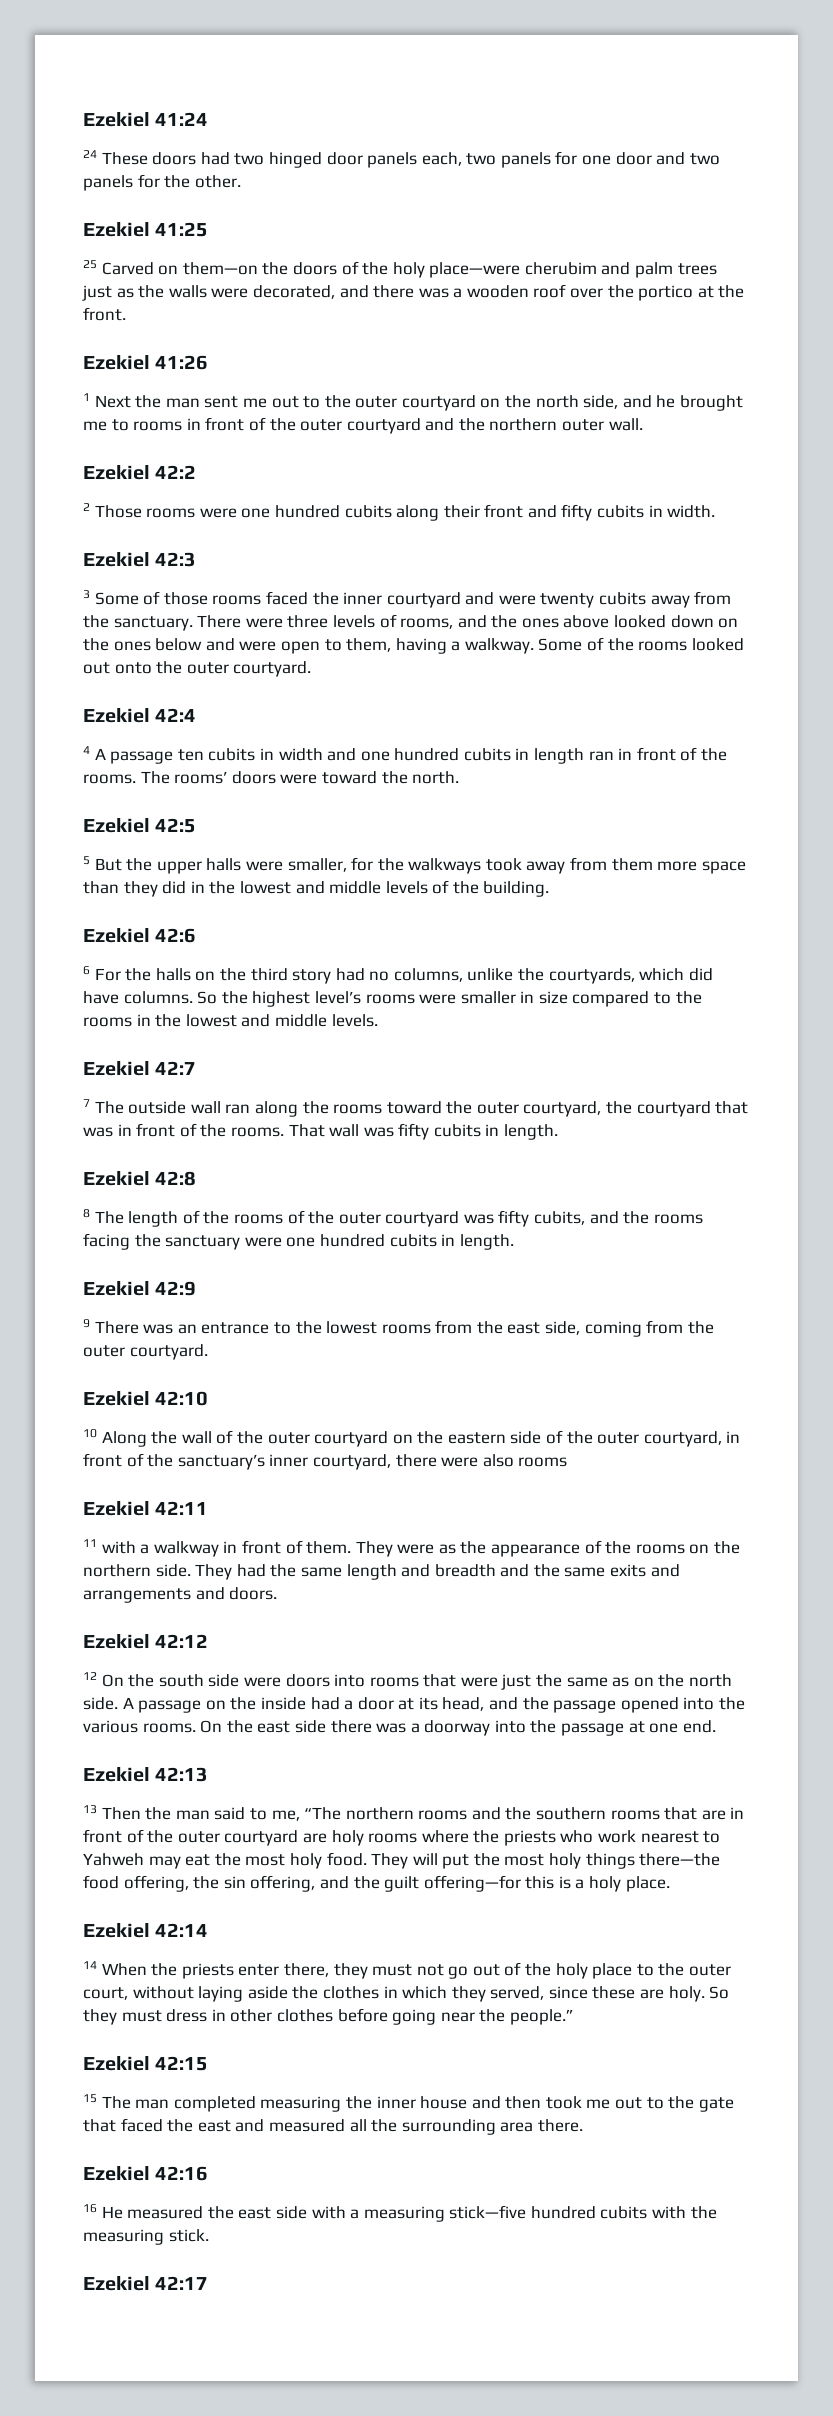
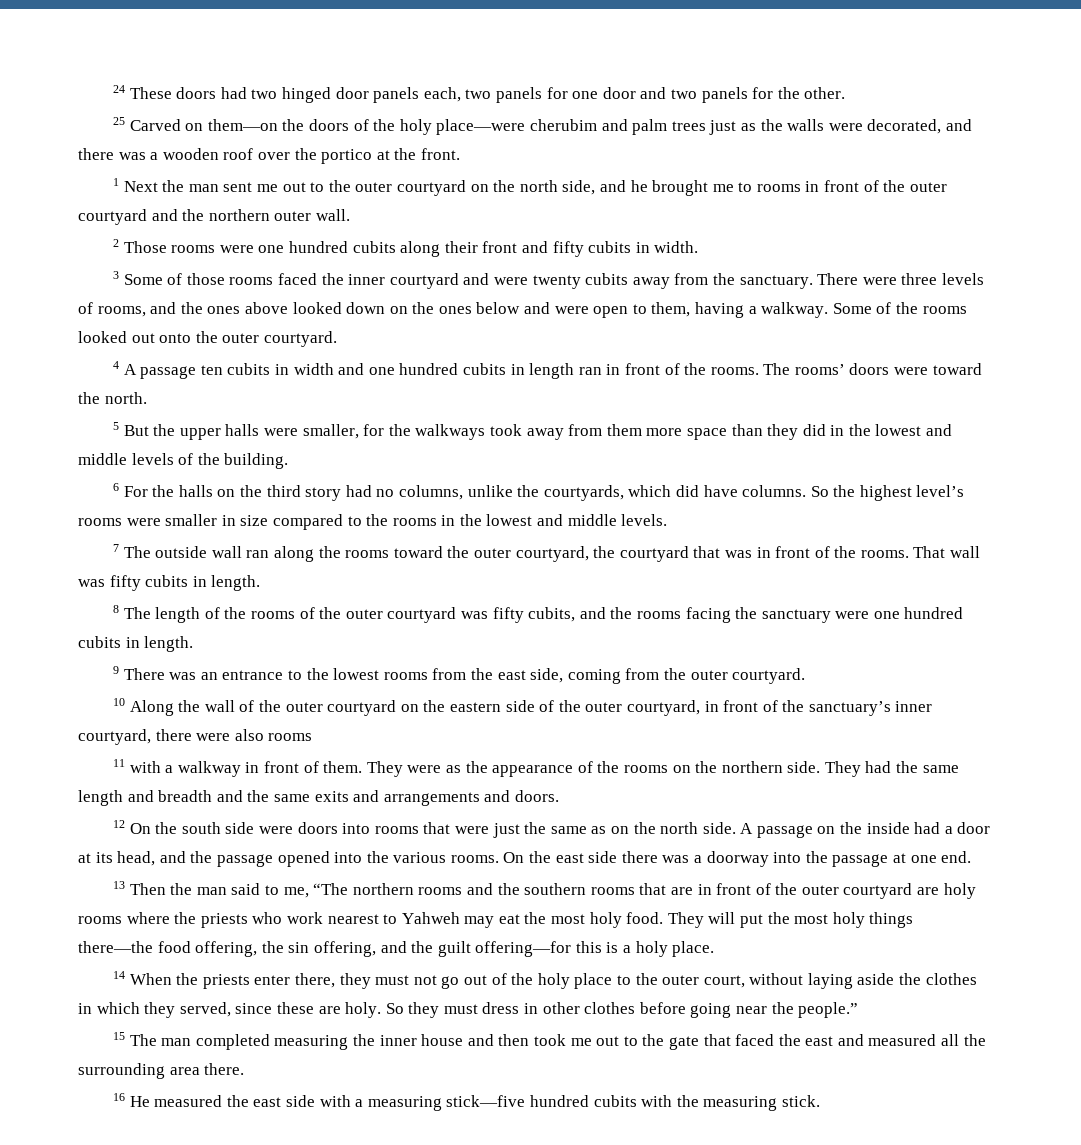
- Ezekiel 41:24
- Ezekiel 41:25
- Ezekiel 41:26
- Ezekiel 42:2
- Ezekiel 42:3
- Ezekiel 42:4
- Ezekiel 42:5
- Ezekiel 42:6
- Ezekiel 42:7
- Ezekiel 42:8
- Ezekiel 42:9
- Ezekiel 42:10
- Ezekiel 42:11
- Ezekiel 42:12
- Ezekiel 42:13
- Ezekiel 42:14
- Ezekiel 42:15
- Ezekiel 42:16
- Ezekiel 42:17

